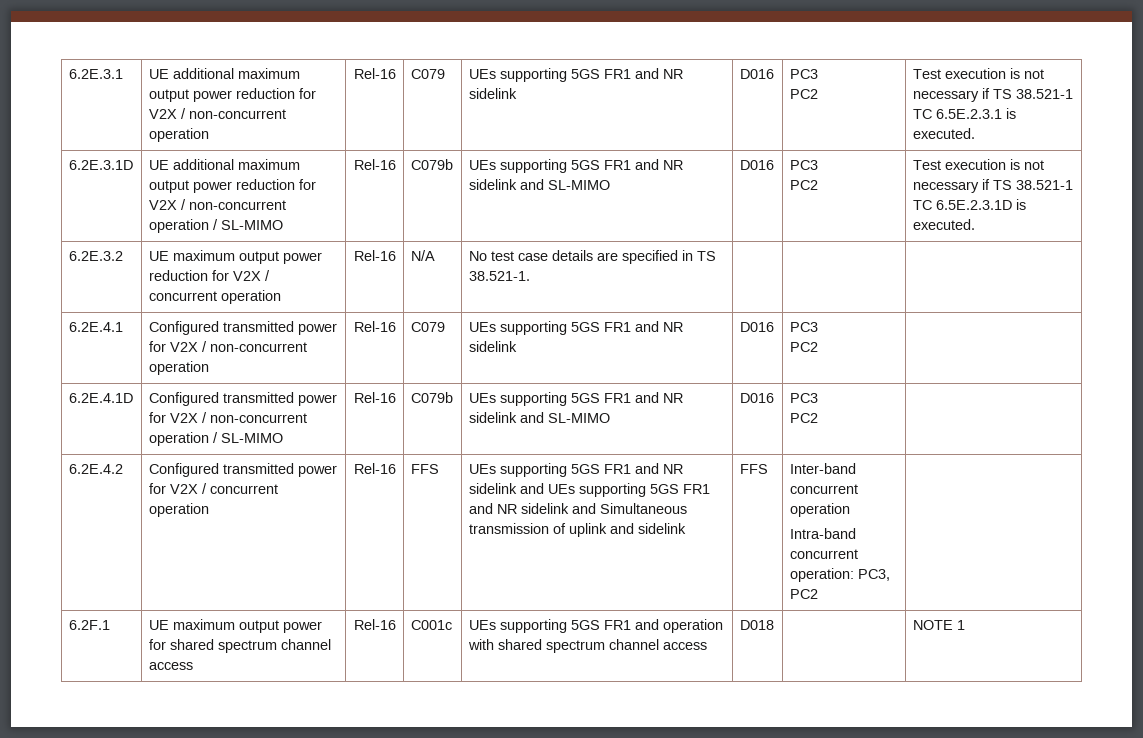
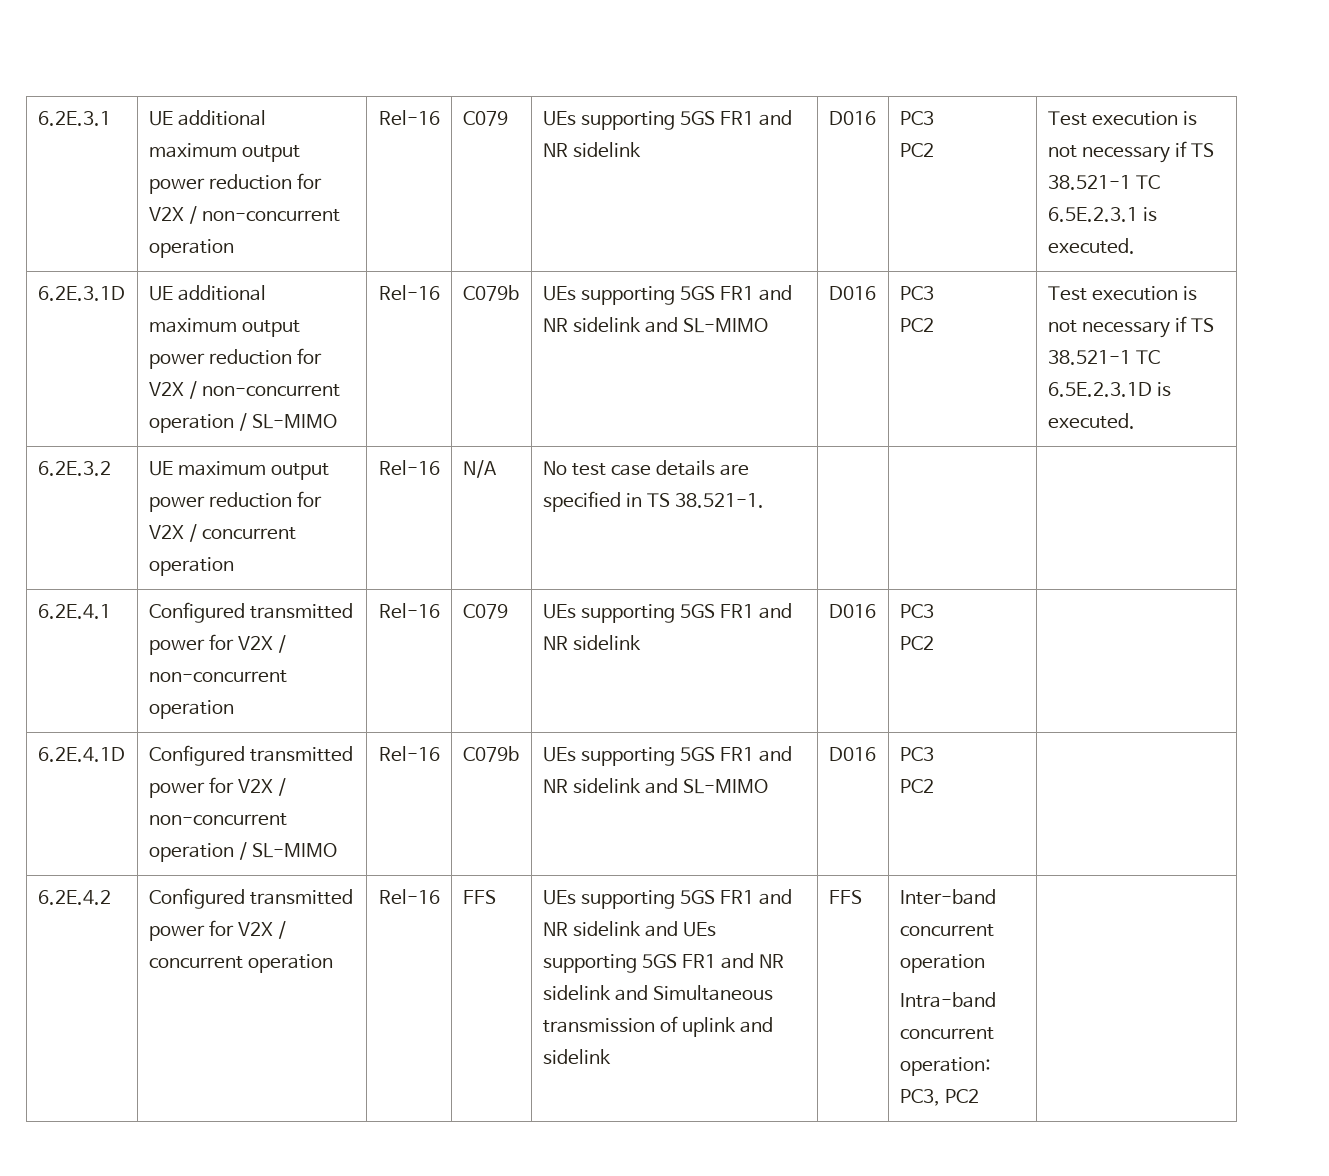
- 6.2F.1 | UE maximum output power for shared spectrum channel access | Rel-16 | C001c | UEs supporting 5GS FR1 and operation with shared spectrum channel access | D018 | | NOTE 1

